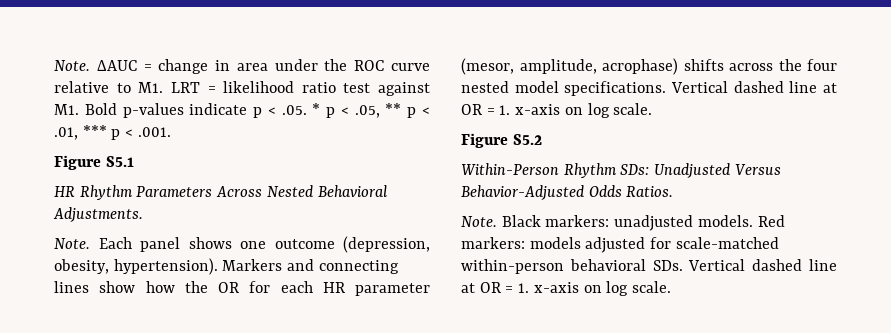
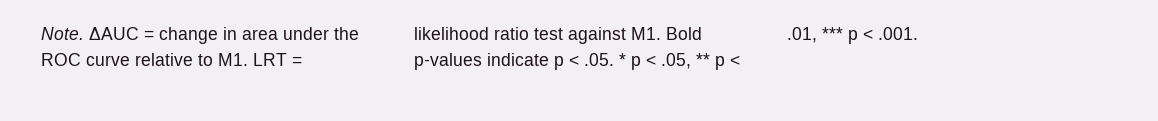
- Figure S5.1
- HR Rhythm Parameters Across Nested Behavioral Adjustments.
- Note. Each panel shows one outcome (depression, obesity, hypertension). Markers and connecting lines show how the OR for each HR parameter (mesor, amplitude, acrophase) shifts across the four nested model specifications. Vertical dashed line at OR = 1. x-axis on log scale.
- Figure S5.2
- Within-Person Rhythm SDs: Unadjusted Versus Behavior-Adjusted Odds Ratios.
- Note. Black markers: unadjusted models. Red markers: models adjusted for scale-matched within-person behavioral SDs. Vertical dashed line at OR = 1. x-axis on log scale.

